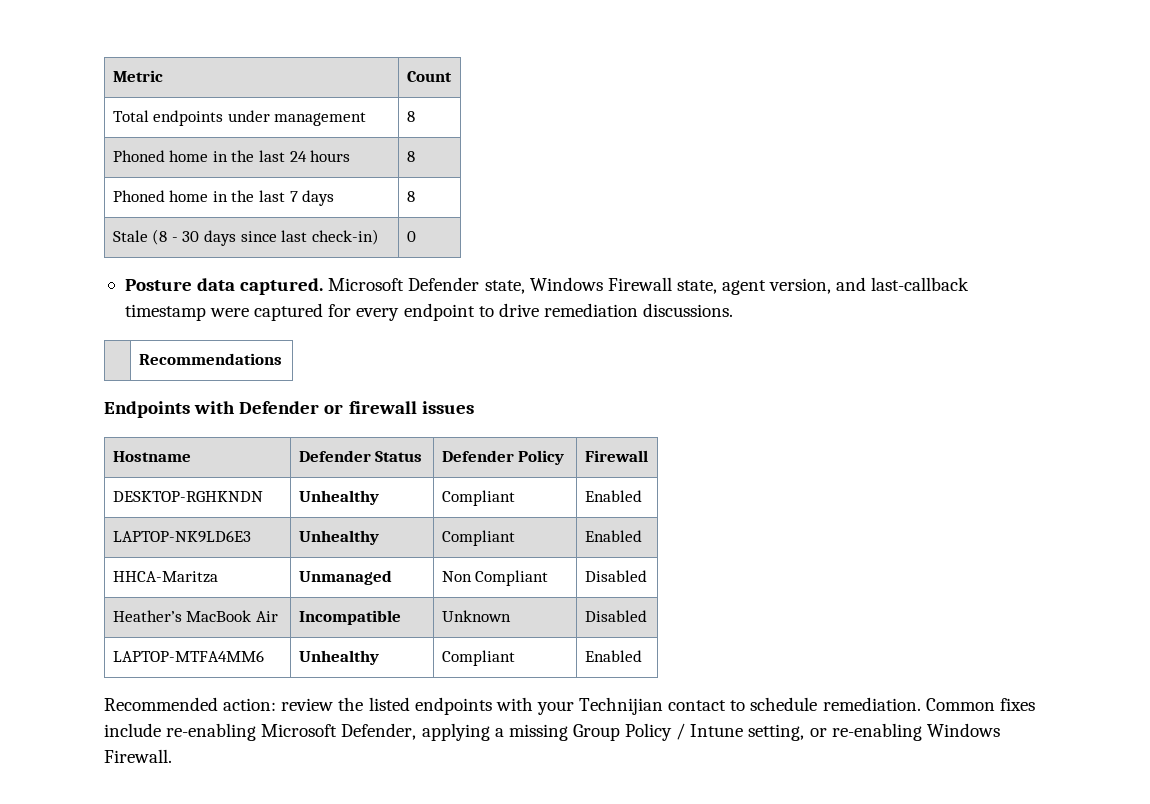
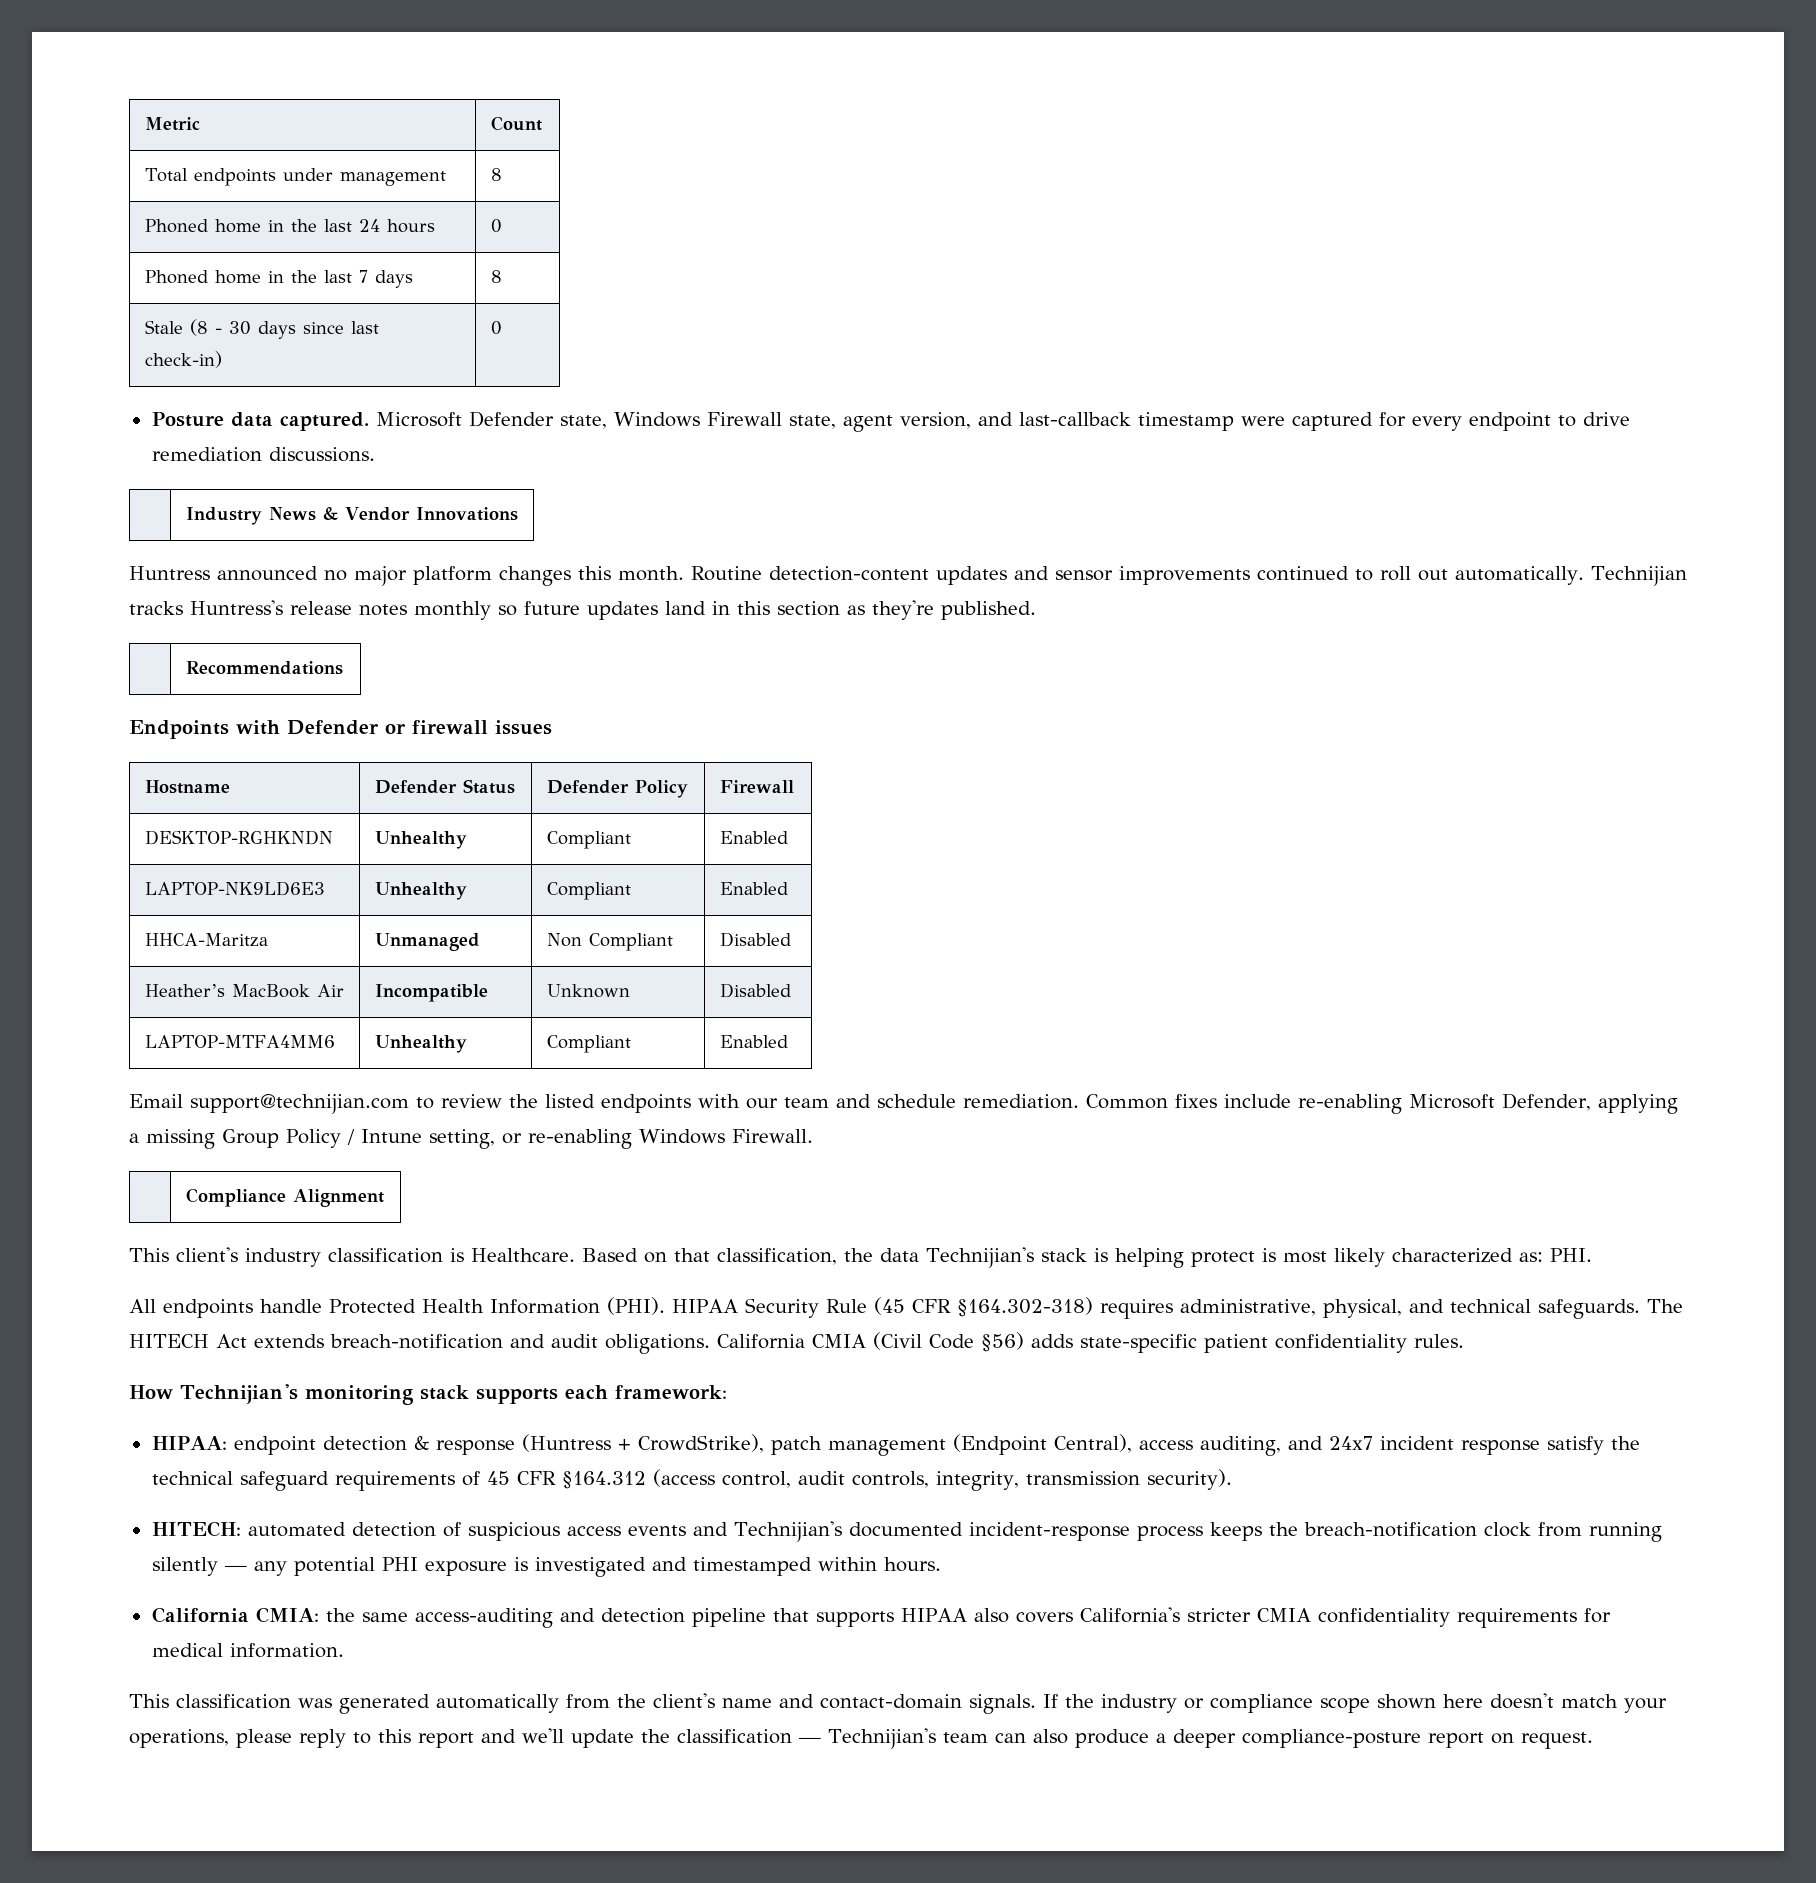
- Phoned home in the last 24 hours | 8
+ Phoned home in the last 24 hours | 0
+ | Industry News & Vendor Innovations
+ Huntress announced no major platform changes this month. Routine detection-content updates and sensor improvements continued to roll out automatically. Technijian tracks Huntress's release notes monthly so future updates land in this section as they're published.
- Recommended action: review the listed endpoints with your Technijian contact to schedule remediation.
+ Email support@technijian.com to review the listed endpoints with our team and schedule remediation.
+ | Compliance Alignment
+ This client's industry classification is Healthcare. Based on that classification, the data Technijian's stack is helping protect is most likely characterized as: PHI.
+ All endpoints handle Protected Health Information (PHI). HIPAA Security Rule (45 CFR §164.302-318) requires administrative, physical, and technical safeguards. The HITECH Act extends breach-notification and audit obligations. California CMIA (Civil Code §56) adds state-specific patient confidentiality rules.
+ How Technijian's monitoring stack supports each framework:
+ HIPAA: endpoint detection & response (Huntress + CrowdStrike), patch management (Endpoint Central), access auditing, and 24x7 incident response satisfy the technical safeguard requirements of 45 CFR §164.312 (access control, audit controls, integrity, transmission security).
+ HITECH: automated detection of suspicious access events and Technijian's documented incident-response process keeps the breach-notification clock from running silently — any potential PHI exposure is investigated and timestamped within hours.
+ California CMIA: the same access-auditing and detection pipeline that supports HIPAA also covers California's stricter CMIA confidentiality requirements for medical information.
+ This classification was generated automatically from the client's name and contact-domain signals. If the industry or compliance scope shown here doesn't match your operations, please reply to this report and we'll update the classification — Technijian's team can also produce a deeper compliance-posture report on request.

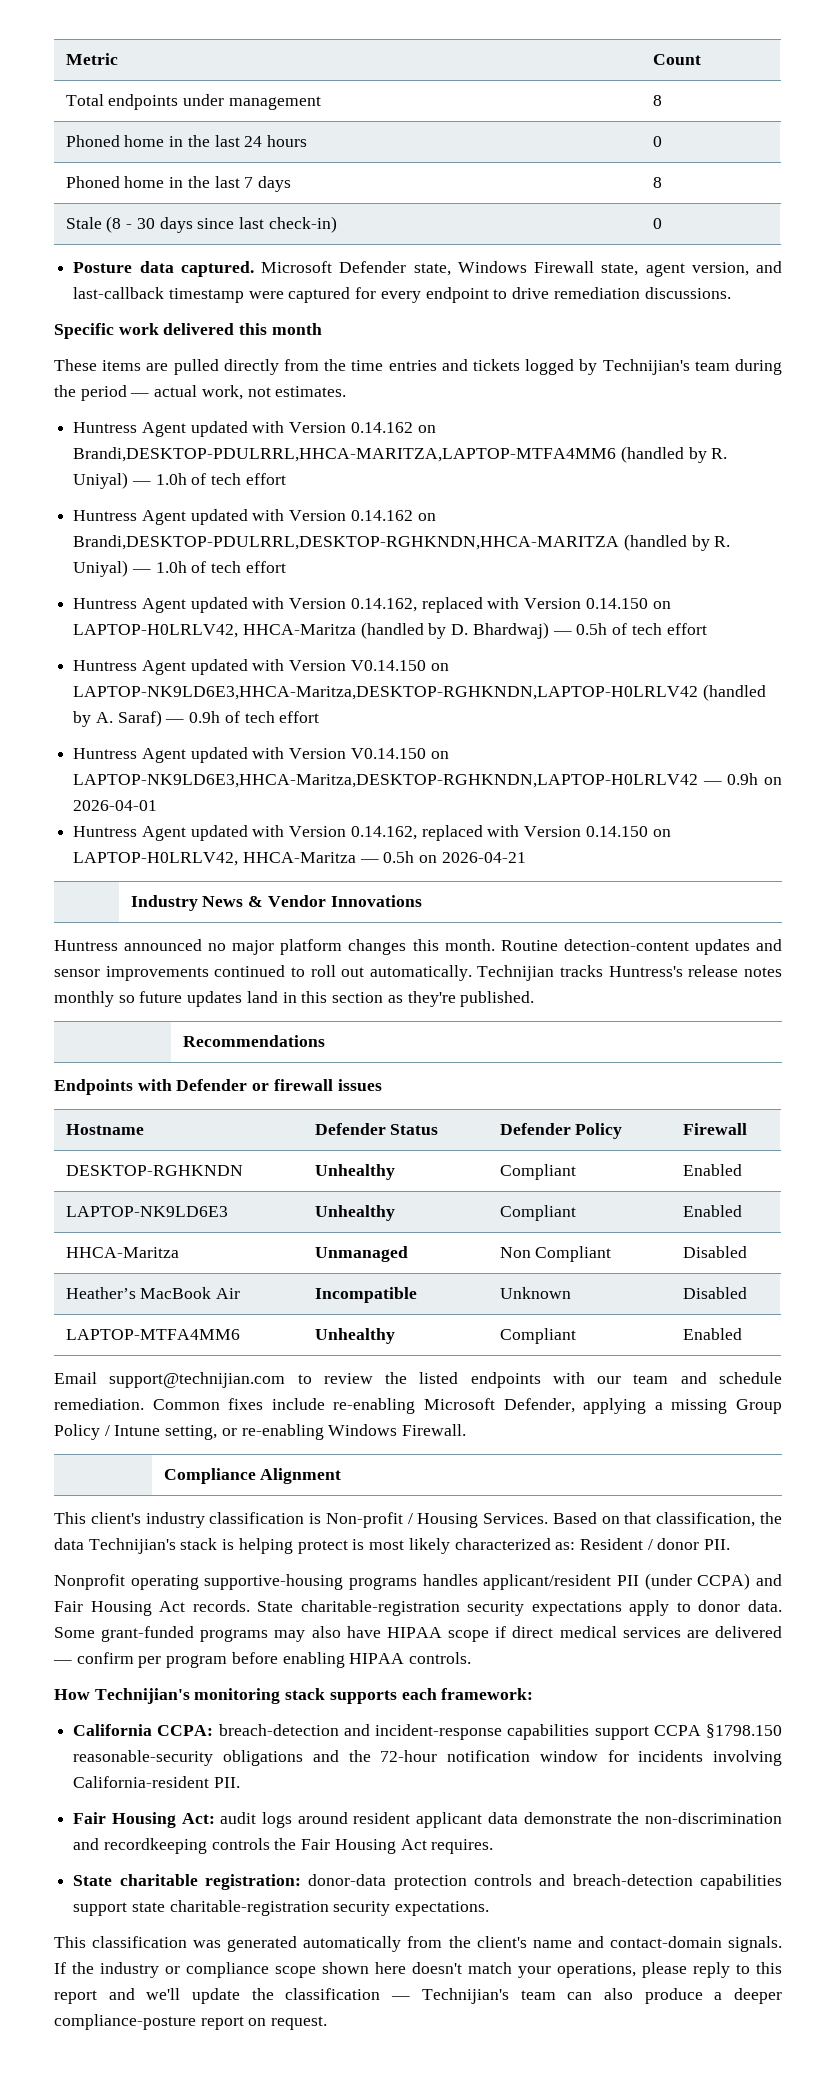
+ Specific work delivered this month
+ These items are pulled directly from the time entries and tickets logged by Technijian's team during the period — actual work, not estimates.
+ Huntress Agent updated with Version 0.14.162 on Brandi,DESKTOP-PDULRRL,HHCA-MARITZA,LAPTOP-MTFA4MM6 (handled by R. Uniyal) — 1.0h of tech effort
+ Huntress Agent updated with Version 0.14.162 on Brandi,DESKTOP-PDULRRL,DESKTOP-RGHKNDN,HHCA-MARITZA (handled by R. Uniyal) — 1.0h of tech effort
+ Huntress Agent updated with Version 0.14.162, replaced with Version 0.14.150 on LAPTOP-H0LRLV42, HHCA-Maritza (handled by D. Bhardwaj) — 0.5h of tech effort
+ Huntress Agent updated with Version V0.14.150 on LAPTOP-NK9LD6E3,HHCA-Maritza,DESKTOP-RGHKNDN,LAPTOP-H0LRLV42 (handled by A. Saraf) — 0.9h of tech effort
+ Huntress Agent updated with Version V0.14.150 on LAPTOP-NK9LD6E3,HHCA-Maritza,DESKTOP-RGHKNDN,LAPTOP-H0LRLV42 — 0.9h on 2026-04-01
+ Huntress Agent updated with Version 0.14.162, replaced with Version 0.14.150 on LAPTOP-H0LRLV42, HHCA-Maritza — 0.5h on 2026-04-21
- This client's industry classification is Healthcare.
+ This client's industry classification is Non-profit / Housing Services.
- Based on that classification, the data Technijian's stack is helping protect is most likely characterized as: PHI.
- All endpoints handle Protected Health Information (PHI). HIPAA Security Rule (45 CFR §164.302-318) requires administrative, physical, and technical safeguards. The HITECH Act extends breach-notification and audit obligations. California CMIA (Civil Code §56) adds state-specific patient confidentiality rules.
+ Based on that classification, the data Technijian's stack is helping protect is most likely characterized as: Resident / donor PII.
+ Nonprofit operating supportive-housing programs handles applicant/resident PII (under CCPA) and Fair Housing Act records. State charitable-registration security expectations apply to donor data. Some grant-funded programs may also have HIPAA scope if direct medical services are delivered — confirm per program before enabling HIPAA controls.
- HIPAA: endpoint detection & response (Huntress + CrowdStrike), patch management (Endpoint Central), access auditing, and 24x7 incident response satisfy the technical safeguard requirements of 45 CFR §164.312 (access control, audit controls, integrity, transmission security).
- HITECH: automated detection of suspicious access events and Technijian's documented incident-response process keeps the breach-notification clock from running silently — any potential PHI exposure is investigated and timestamped within hours.
- California CMIA: the same access-auditing and detection pipeline that supports HIPAA also covers California's stricter CMIA confidentiality requirements for medical information.
+ California CCPA: breach-detection and incident-response capabilities support CCPA §1798.150 reasonable-security obligations and the 72-hour notification window for incidents involving California-resident PII.
+ Fair Housing Act: audit logs around resident applicant data demonstrate the non-discrimination and recordkeeping controls the Fair Housing Act requires.
+ State charitable registration: donor-data protection controls and breach-detection capabilities support state charitable-registration security expectations.

